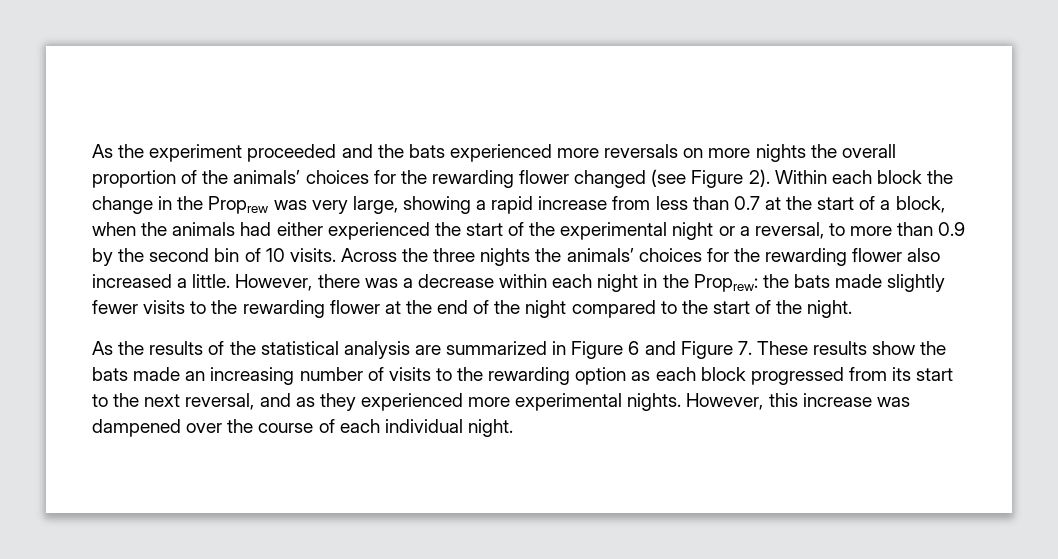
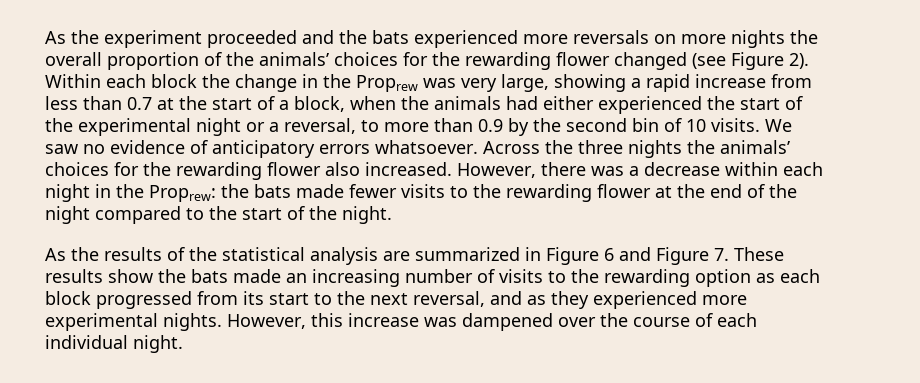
+ We saw no evidence of anticipatory errors whatsoever.
- Across the three nights the animals’ choices for the rewarding flower also increased a little.
+ Across the three nights the animals’ choices for the rewarding flower also increased.
- However, there was a decrease within each night in the Proprew: the bats made slightly fewer visits to the rewarding flower at the end of the night compared to the start of the night.
+ However, there was a decrease within each night in the Proprew: the bats made fewer visits to the rewarding flower at the end of the night compared to the start of the night.

